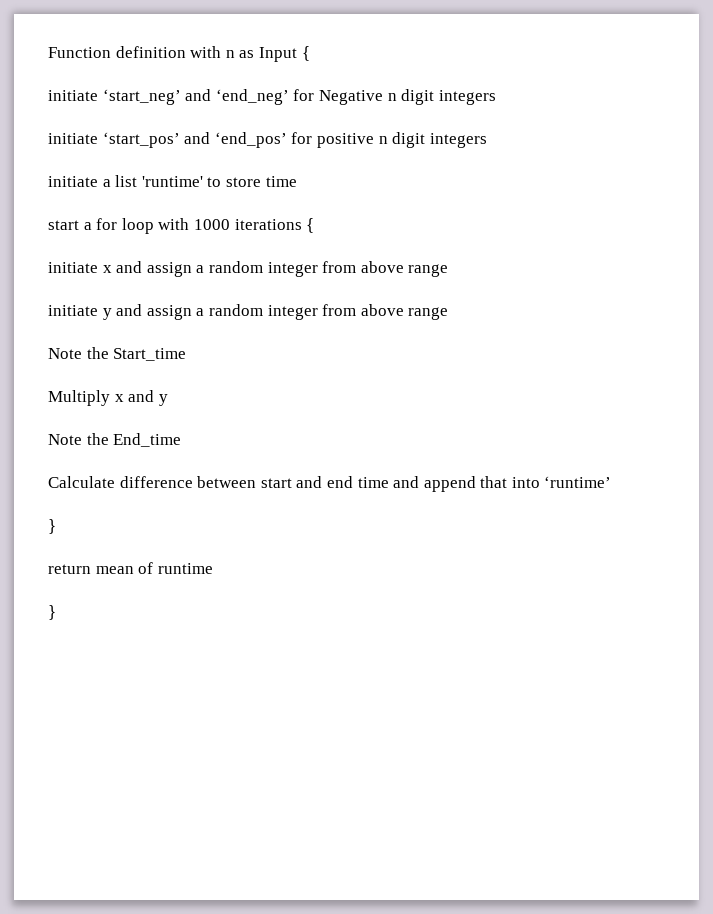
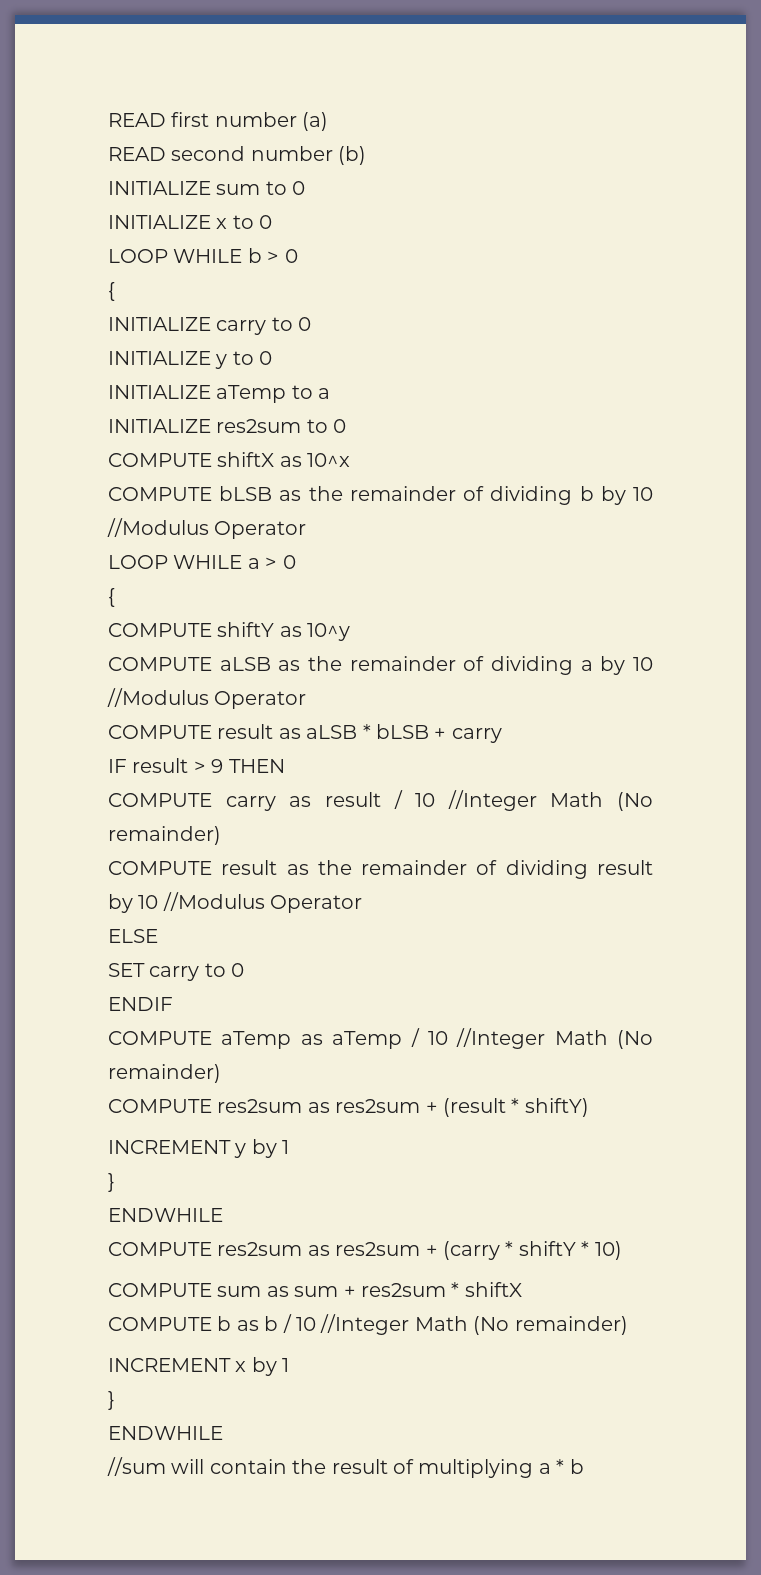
- Function definition with n as Input {
- initiate ‘start_neg’ and ‘end_neg’ for Negative n digit integers
- initiate ‘start_pos’ and ‘end_pos’ for positive n digit integers
- initiate a list 'runtime' to store time
- start a for loop with 1000 iterations {
- initiate x and assign a random integer from above range
- initiate y and assign a random integer from above range
- Note the Start_time
- Multiply x and y
- Note the End_time
- Calculate difference between start and end time and append that into ‘runtime’
+ READ first number (a)
+ READ second number (b)
+ INITIALIZE sum to 0
+ INITIALIZE x to 0
+ LOOP WHILE b > 0
+ {
+ INITIALIZE carry to 0
+ INITIALIZE y to 0
+ INITIALIZE aTemp to a
+ INITIALIZE res2sum to 0
+ COMPUTE shiftX as 10^x
+ COMPUTE bLSB as the remainder of dividing b by 10 //Modulus Operator
+ LOOP WHILE a > 0
+ {
+ COMPUTE shiftY as 10^y
+ COMPUTE aLSB as the remainder of dividing a by 10 //Modulus Operator
+ COMPUTE result as aLSB * bLSB + carry
+ IF result > 9 THEN
+ COMPUTE carry as result / 10 //Integer Math (No remainder)
+ COMPUTE result as the remainder of dividing result by 10 //Modulus Operator
+ ELSE
+ SET carry to 0
+ ENDIF
+ COMPUTE aTemp as aTemp / 10 //Integer Math (No remainder)
+ COMPUTE res2sum as res2sum + (result * shiftY)
+ INCREMENT y by 1
  }
- return mean of runtime
+ ENDWHILE
+ COMPUTE res2sum as res2sum + (carry * shiftY * 10)
+ COMPUTE sum as sum + res2sum * shiftX
+ COMPUTE b as b / 10 //Integer Math (No remainder)
+ INCREMENT x by 1
  }
+ ENDWHILE
+ //sum will contain the result of multiplying a * b

